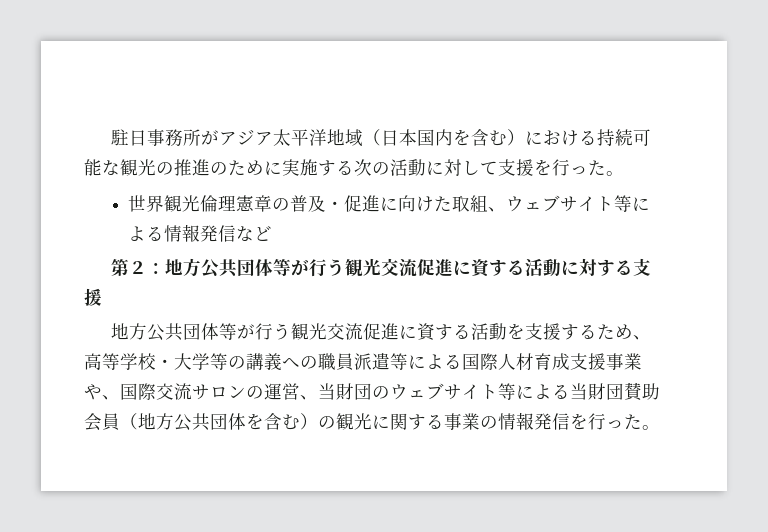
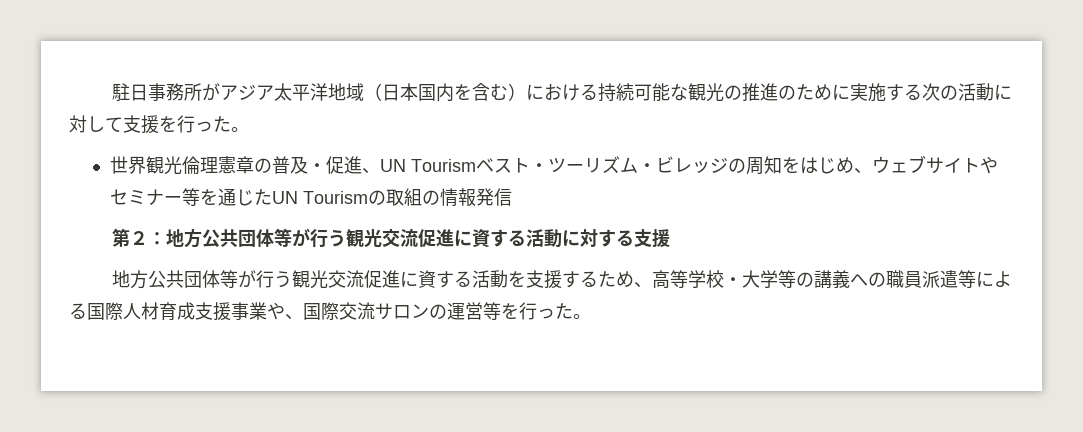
- 世界観光倫理憲章の普及・促進に向けた取組、ウェブサイト等による情報発信など
+ 世界観光倫理憲章の普及・促進、UN Tourismベスト・ツーリズム・ビレッジの周知をはじめ、ウェブサイトやセミナー等を通じたUN Tourismの取組の情報発信
- 地方公共団体等が行う観光交流促進に資する活動を支援するため、高等学校・大学等の講義への職員派遣等による国際人材育成支援事業や、国際交流サロンの運営、当財団のウェブサイト等による当財団賛助会員（地方公共団体を含む）の観光に関する事業の情報発信を行った。
+ 地方公共団体等が行う観光交流促進に資する活動を支援するため、高等学校・大学等の講義への職員派遣等による国際人材育成支援事業や、国際交流サロンの運営等を行った。

